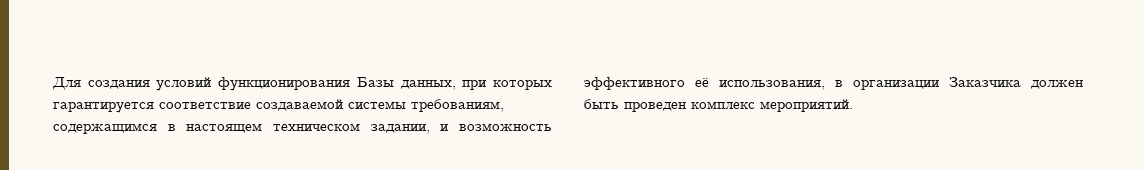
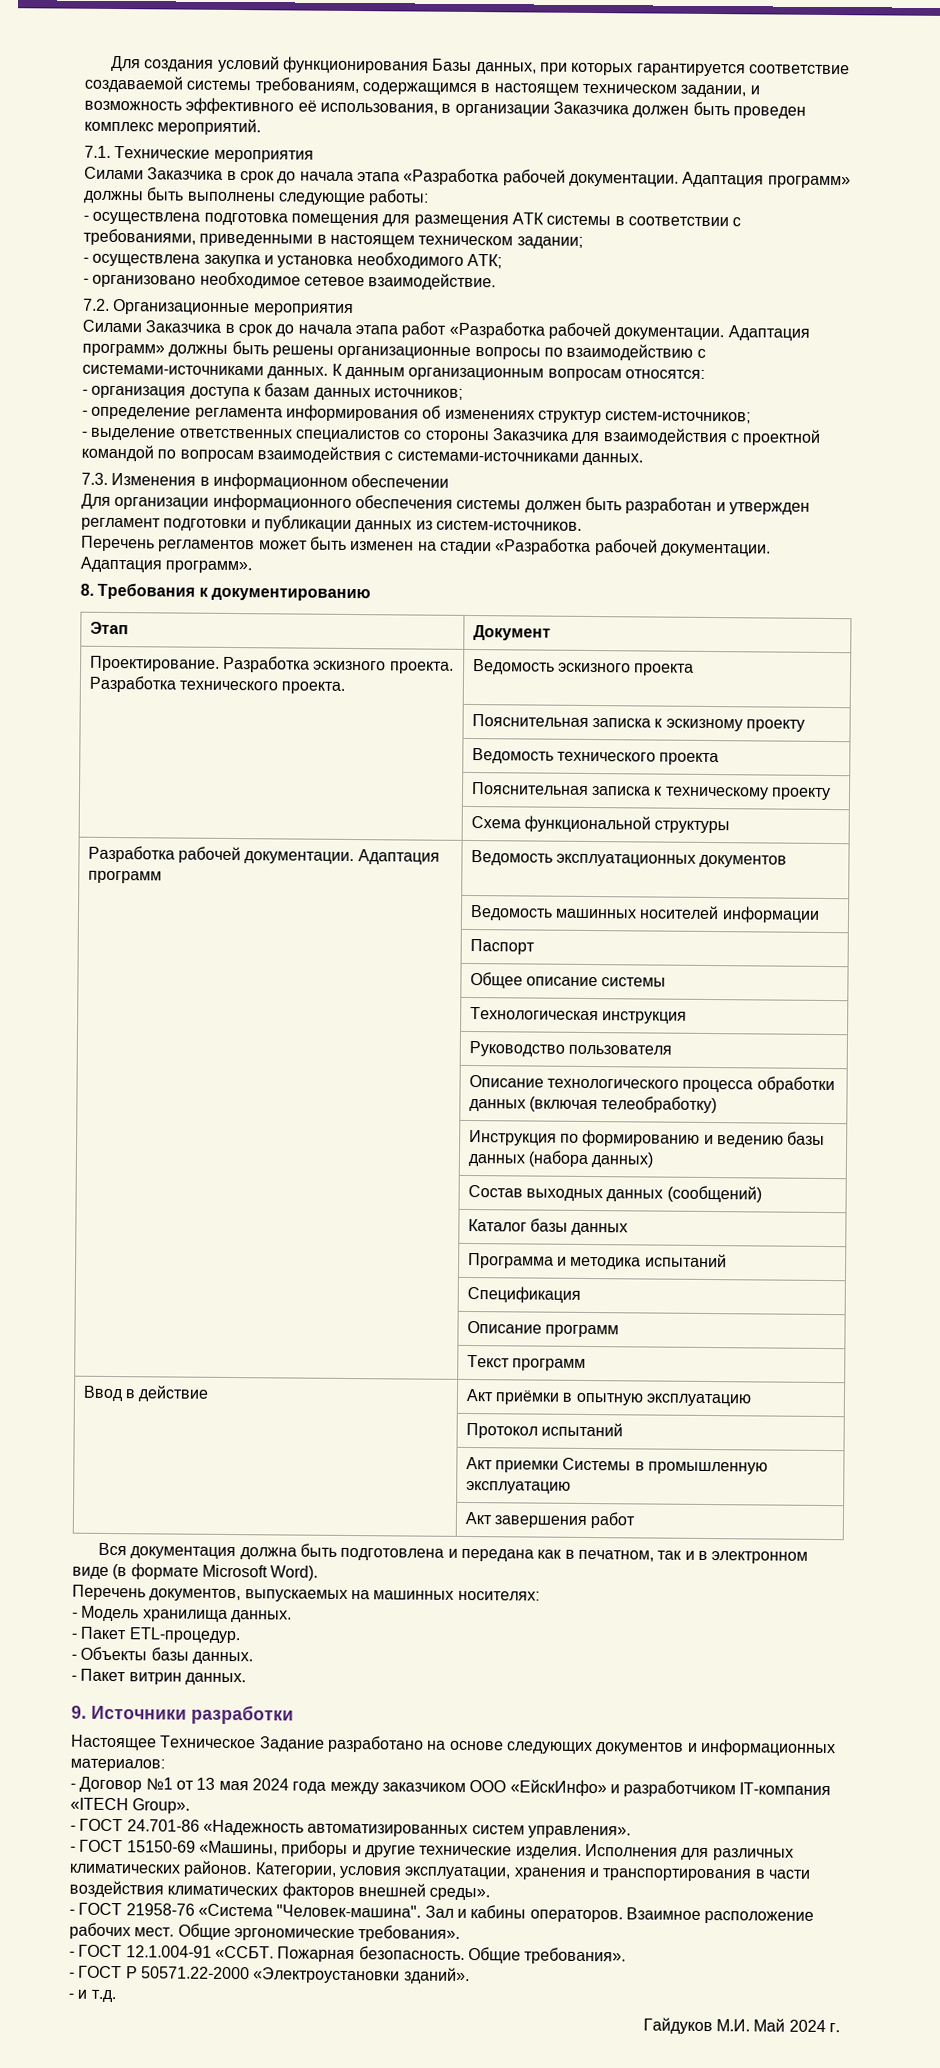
+ 7.1. Технические мероприятия
+ Силами Заказчика в срок до начала этапа «Разработка рабочей документации. Адаптация программ» должны быть выполнены следующие работы:
+ - осуществлена подготовка помещения для размещения АТК системы в соответствии с требованиями, приведенными в настоящем техническом задании;
+ - осуществлена закупка и установка необходимого АТК;
+ - организовано необходимое сетевое взаимодействие.
+ 7.2. Организационные мероприятия
+ Силами Заказчика в срок до начала этапа работ «Разработка рабочей документации. Адаптация программ» должны быть решены организационные вопросы по взаимодействию с системами-источниками данных. К данным организационным вопросам относятся:
+ - организация доступа к базам данных источников;
+ - определение регламента информирования об изменениях структур систем-источников;
+ - выделение ответственных специалистов со стороны Заказчика для взаимодействия с проектной командой по вопросам взаимодействия с системами-источниками данных.
+ 7.3. Изменения в информационном обеспечении
+ Для организации информационного обеспечения системы должен быть разработан и утвержден регламент подготовки и публикации данных из систем-источников.
+ Перечень регламентов может быть изменен на стадии «Разработка рабочей документации. Адаптация программ».
+ 8. Требования к документированию
+ Этап | Документ
+ Проектирование. Разработка эскизного проекта. Разработка технического проекта. | Ведомость эскизного проекта
+ | Пояснительная записка к эскизному проекту
+ | Ведомость технического проекта
+ | Пояснительная записка к техническому проекту
+ | Схема функциональной структуры
+ Разработка рабочей документации. Адаптация программ | Ведомость эксплуатационных документов
+ | Ведомость машинных носителей информации
+ | Паспорт
+ | Общее описание системы
+ | Технологическая инструкция
+ | Руководство пользователя
+ | Описание технологического процесса обработки данных (включая телеобработку)
+ | Инструкция по формированию и ведению базы данных (набора данных)
+ | Состав выходных данных (сообщений)
+ | Каталог базы данных
+ | Программа и методика испытаний
+ | Спецификация
+ | Описание программ
+ | Текст программ
+ Ввод в действие | Акт приёмки в опытную эксплуатацию
+ | Протокол испытаний
+ | Акт приемки Системы в промышленную эксплуатацию
+ | Акт завершения работ
+ Вся документация должна быть подготовлена и передана как в печатном, так и в электронном виде (в формате Microsoft Word).
+ Перечень документов, выпускаемых на машинных носителях:
+ - Модель хранилища данных.
+ - Пакет ETL-процедур.
+ - Объекты базы данных.
+ - Пакет витрин данных.
+ 9. Источники разработки
+ Настоящее Техническое Задание разработано на основе следующих документов и информационных материалов:
+ - Договор №1 от 13 мая 2024 года между заказчиком ООО «ЕйскИнфо» и разработчиком IT-компания «ITECH Group».
+ - ГОСТ 24.701-86 «Надежность автоматизированных систем управления».
+ - ГОСТ 15150-69 «Машины, приборы и другие технические изделия. Исполнения для различных климатических районов. Категории, условия эксплуатации, хранения и транспортирования в части воздействия климатических факторов внешней среды».
+ - ГОСТ 21958-76 «Система "Человек-машина". Зал и кабины операторов. Взаимное расположение рабочих мест. Общие эргономические требования».
+ - ГОСТ 12.1.004-91 «ССБТ. Пожарная безопасность. Общие требования».
+ - ГОСТ Р 50571.22-2000 «Электроустановки зданий».
+ - и т.д.
+ Гайдуков М.И. Май 2024 г.

